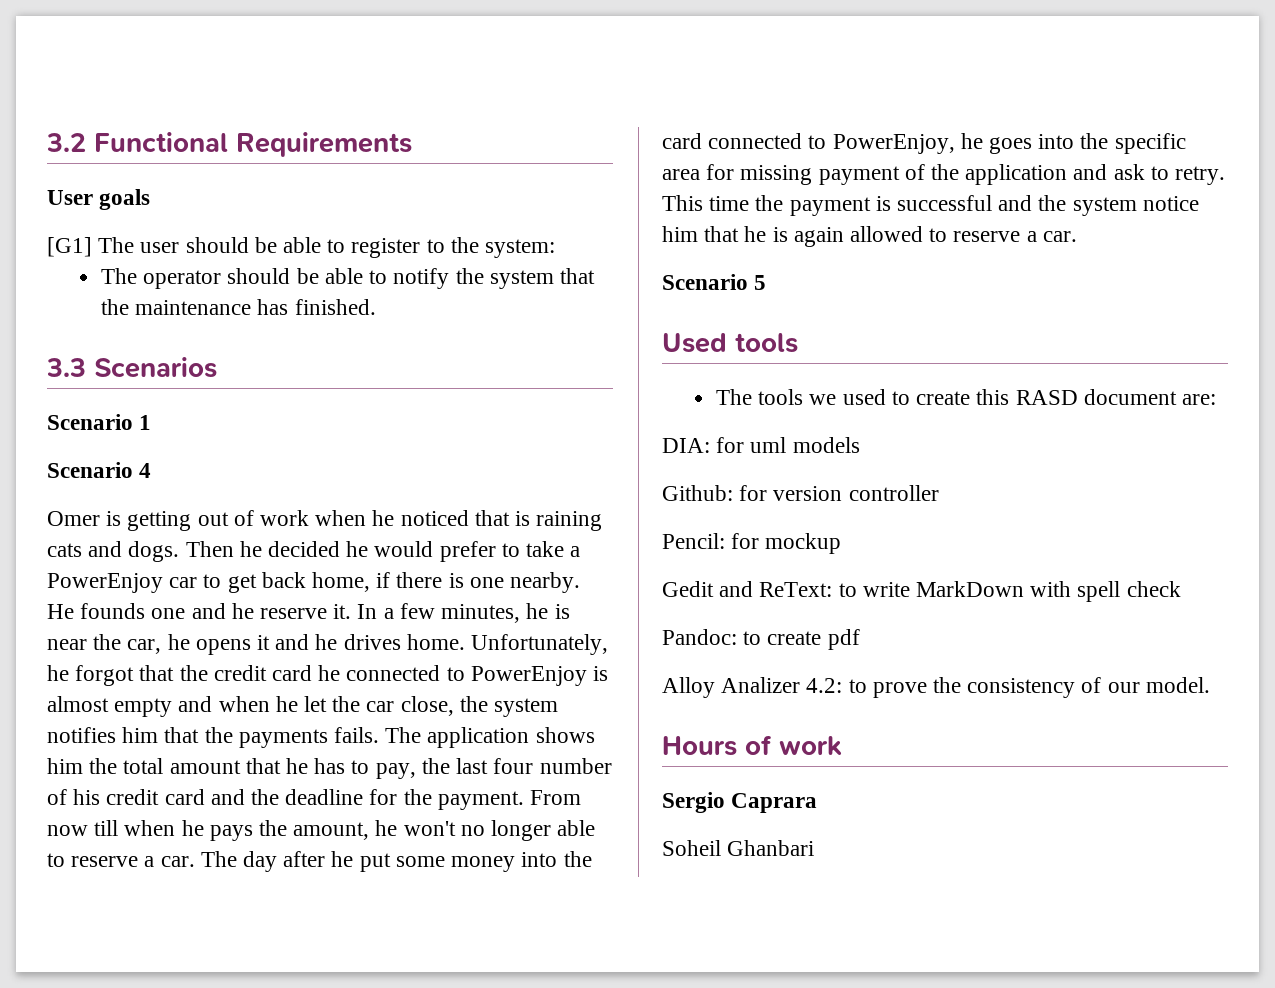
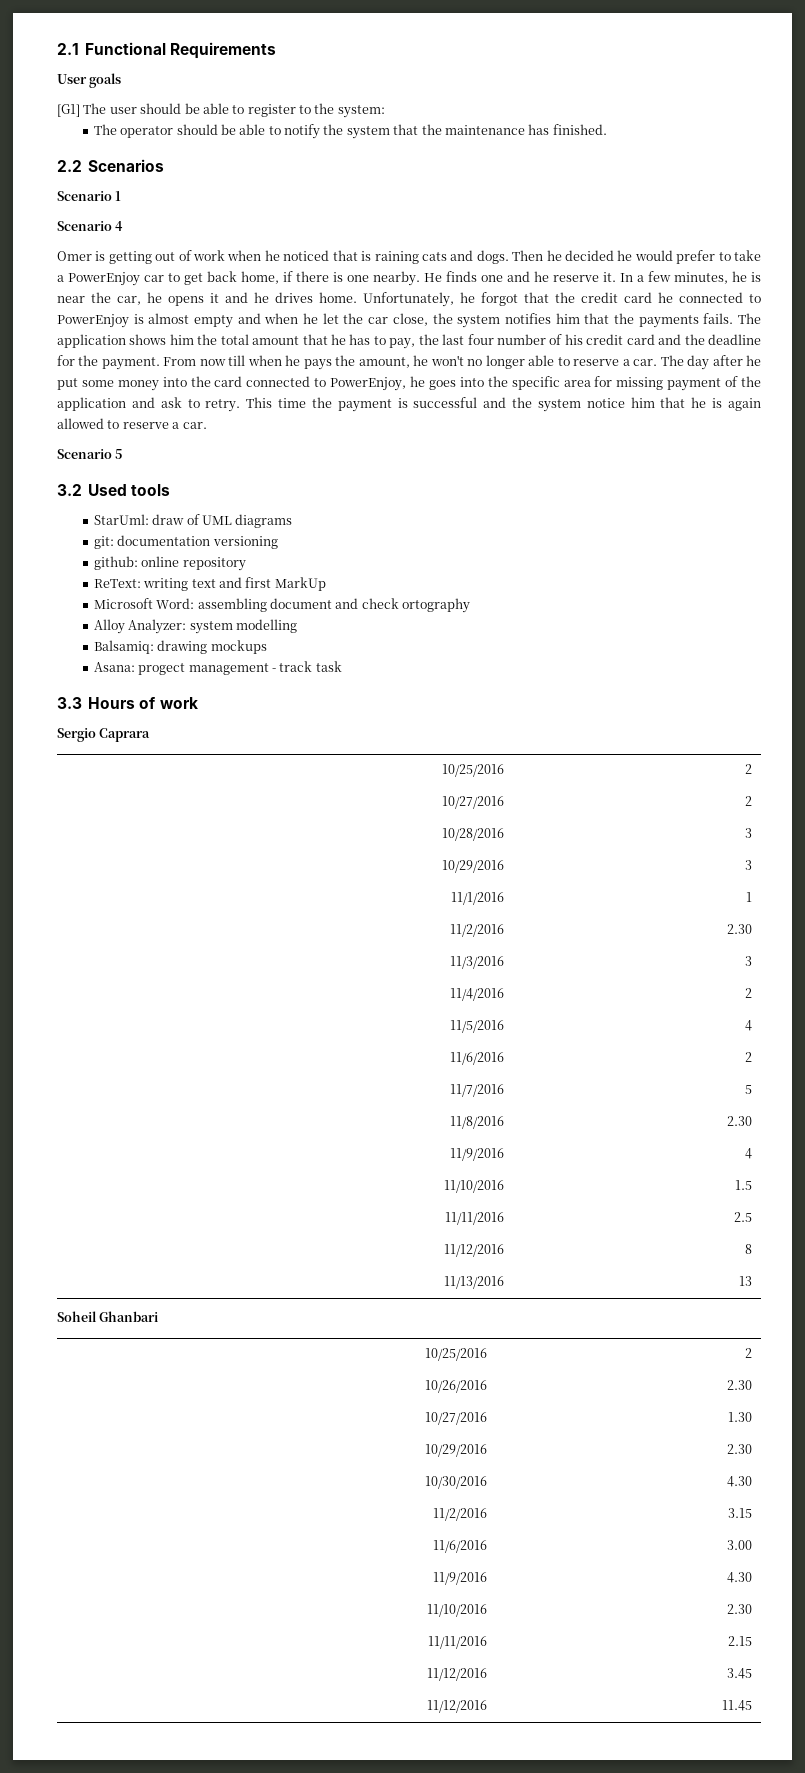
- 3.2 Functional Requirements
+ 2.1 Functional Requirements
- 3.3 Scenarios
+ 2.2 Scenarios
- He founds one and he reserve it.
+ He finds one and he reserve it.
- Used tools
+ 3.2 Used tools
- The tools we used to create this RASD document are:
- DIA: for uml models
- Github: for version controller
- Pencil: for mockup
- Gedit and ReText: to write MarkDown with spell check
- Pandoc: to create pdf
- Alloy Analizer 4.2: to prove the consistency of our model.
- Hours of work
+ StarUml: draw of UML diagrams
+ git: documentation versioning
+ github: online repository
+ ReText: writing text and first MarkUp
+ Microsoft Word: assembling document and check ortography
+ Alloy Analyzer: system modelling
+ Balsamiq: drawing mockups
+ Asana: progect management - track task
+ 3.3 Hours of work
  Sergio Caprara
+ 10/25/2016 | 2
+ 10/27/2016 | 2
+ 10/28/2016 | 3
+ 10/29/2016 | 3
+ 11/1/2016 | 1
+ 11/2/2016 | 2.30
+ 11/3/2016 | 3
+ 11/4/2016 | 2
+ 11/5/2016 | 4
+ 11/6/2016 | 2
+ 11/7/2016 | 5
+ 11/8/2016 | 2.30
+ 11/9/2016 | 4
+ 11/10/2016 | 1.5
+ 11/11/2016 | 2.5
+ 11/12/2016 | 8
+ 11/13/2016 | 13
  Soheil Ghanbari
+ 10/25/2016 | 2
+ 10/26/2016 | 2.30
+ 10/27/2016 | 1.30
+ 10/29/2016 | 2.30
+ 10/30/2016 | 4.30
+ 11/2/2016 | 3.15
+ 11/6/2016 | 3.00
+ 11/9/2016 | 4.30
+ 11/10/2016 | 2.30
+ 11/11/2016 | 2.15
+ 11/12/2016 | 3.45
+ 11/12/2016 | 11.45

